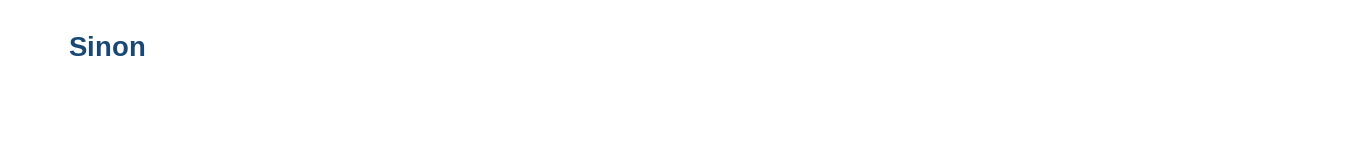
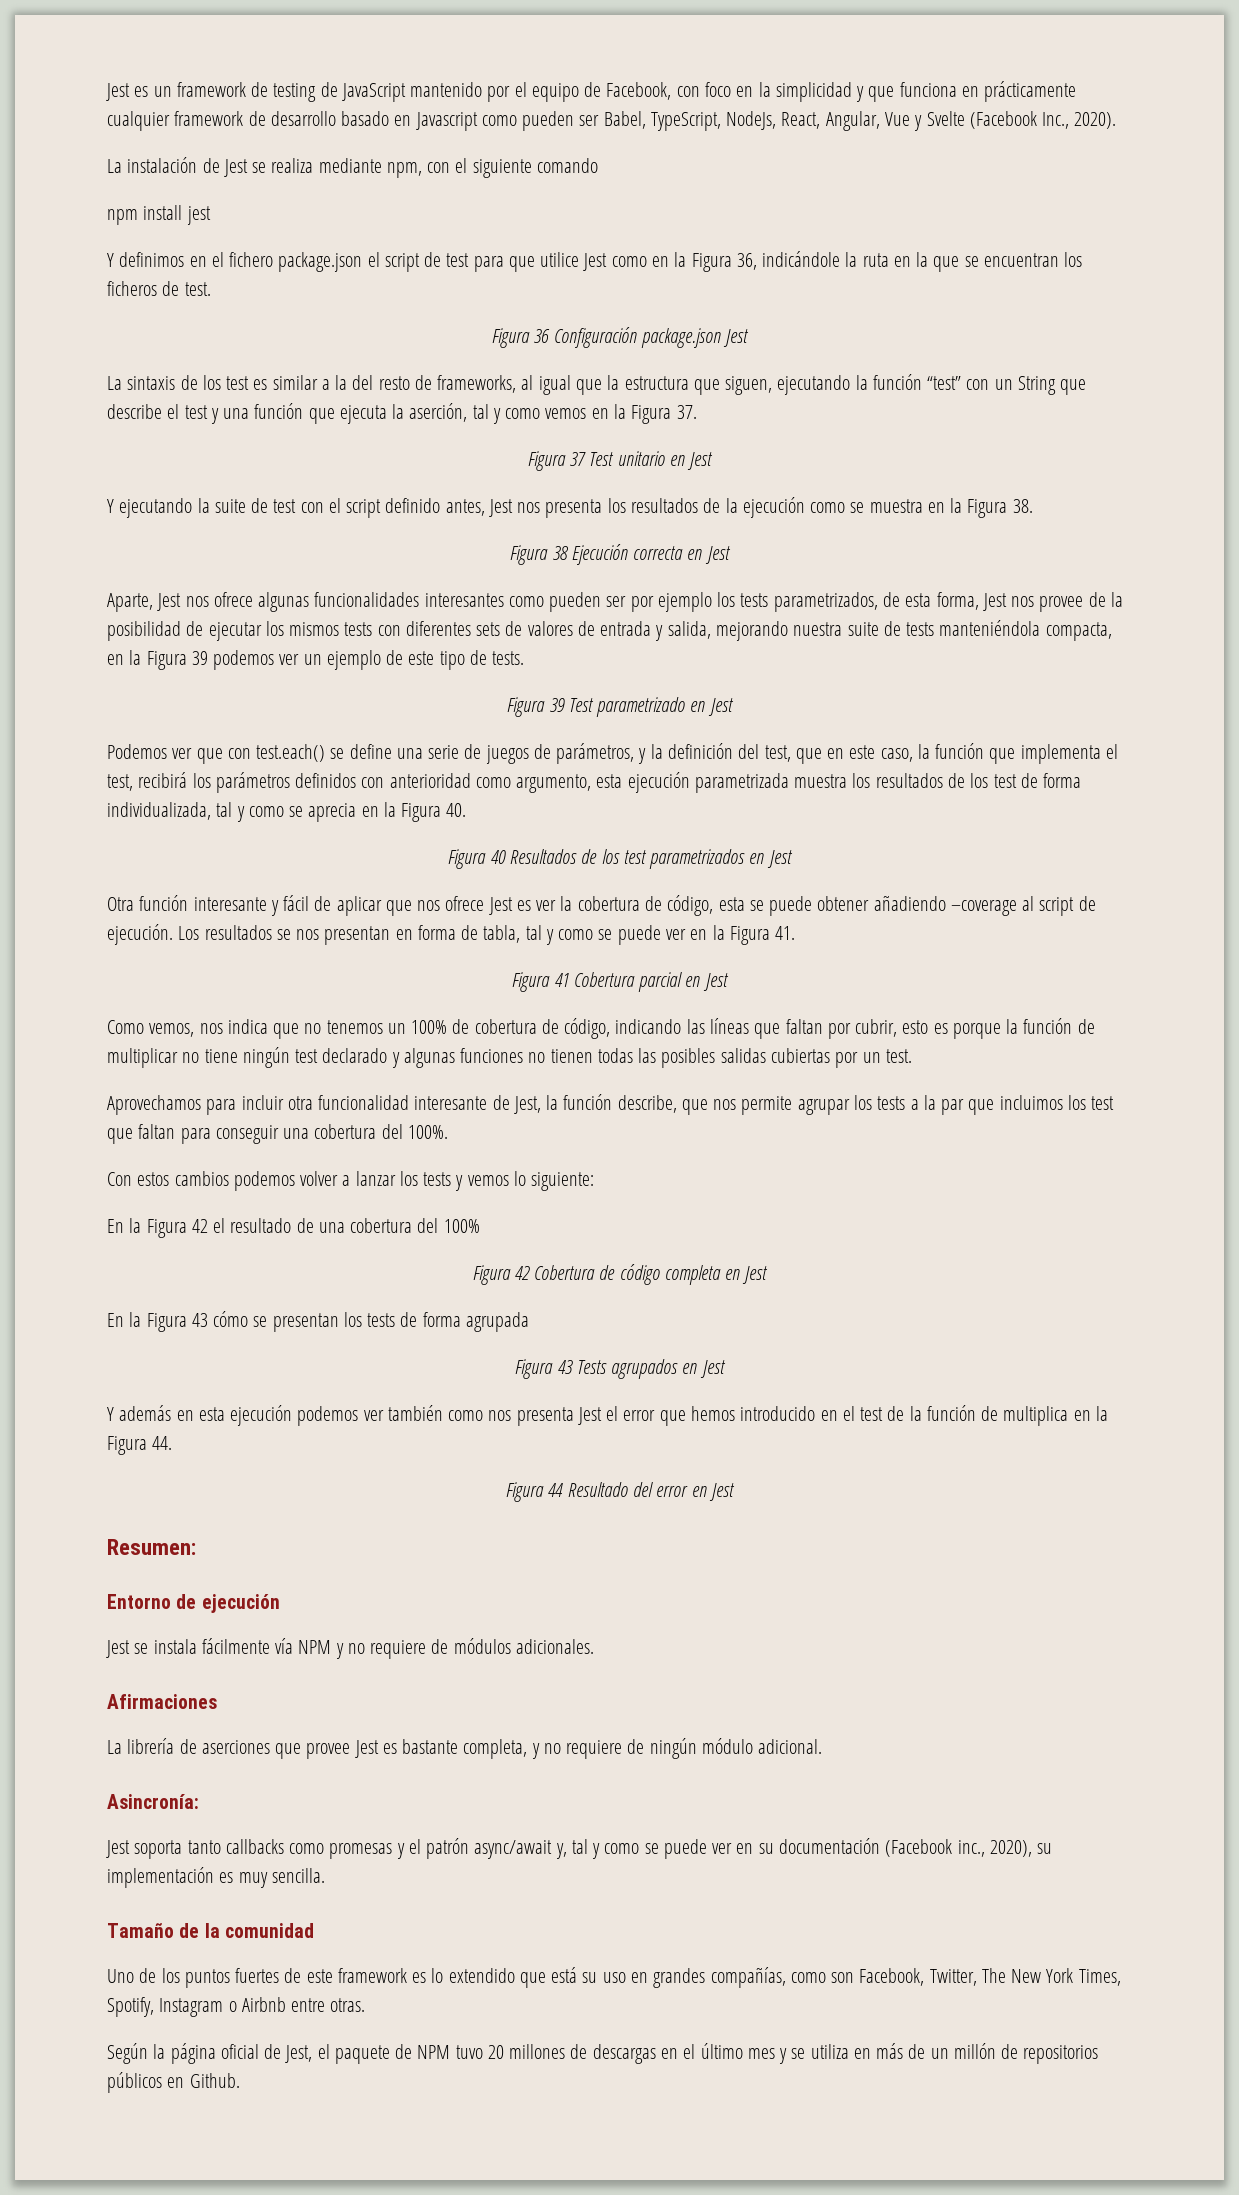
- Sinon
+ Jest es un framework de testing de JavaScript mantenido por el equipo de Facebook, con foco en la simplicidad y que funciona en prácticamente cualquier framework de desarrollo basado en Javascript como pueden ser Babel, TypeScript, NodeJs, React, Angular, Vue y Svelte (Facebook Inc., 2020).
+ La instalación de Jest se realiza mediante npm, con el siguiente comando
+ npm install jest
+ Y definimos en el fichero package.json el script de test para que utilice Jest como en la Figura 36, indicándole la ruta en la que se encuentran los ficheros de test.
+ Figura 36 Configuración package.json Jest
+ La sintaxis de los test es similar a la del resto de frameworks, al igual que la estructura que siguen, ejecutando la función “test” con un String que describe el test y una función que ejecuta la aserción, tal y como vemos en la Figura 37.
+ Figura 37 Test unitario en Jest
+ Y ejecutando la suite de test con el script definido antes, Jest nos presenta los resultados de la ejecución como se muestra en la Figura 38.
+ Figura 38 Ejecución correcta en Jest
+ Aparte, Jest nos ofrece algunas funcionalidades interesantes como pueden ser por ejemplo los tests parametrizados, de esta forma, Jest nos provee de la posibilidad de ejecutar los mismos tests con diferentes sets de valores de entrada y salida, mejorando nuestra suite de tests manteniéndola compacta, en la Figura 39 podemos ver un ejemplo de este tipo de tests.
+ Figura 39 Test parametrizado en Jest
+ Podemos ver que con test.each() se define una serie de juegos de parámetros, y la definición del test, que en este caso, la función que implementa el test, recibirá los parámetros definidos con anterioridad como argumento, esta ejecución parametrizada muestra los resultados de los test de forma individualizada, tal y como se aprecia en la Figura 40.
+ Figura 40 Resultados de los test parametrizados en Jest
+ Otra función interesante y fácil de aplicar que nos ofrece Jest es ver la cobertura de código, esta se puede obtener añadiendo –coverage al script de ejecución. Los resultados se nos presentan en forma de tabla, tal y como se puede ver en la Figura 41.
+ Figura 41 Cobertura parcial en Jest
+ Como vemos, nos indica que no tenemos un 100% de cobertura de código, indicando las líneas que faltan por cubrir, esto es porque la función de multiplicar no tiene ningún test declarado y algunas funciones no tienen todas las posibles salidas cubiertas por un test.
+ Aprovechamos para incluir otra funcionalidad interesante de Jest, la función describe, que nos permite agrupar los tests a la par que incluimos los test que faltan para conseguir una cobertura del 100%.
+ Con estos cambios podemos volver a lanzar los tests y vemos lo siguiente:
+ En la Figura 42 el resultado de una cobertura del 100%
+ Figura 42 Cobertura de código completa en Jest
+ En la Figura 43 cómo se presentan los tests de forma agrupada
+ Figura 43 Tests agrupados en Jest
+ Y además en esta ejecución podemos ver también como nos presenta Jest el error que hemos introducido en el test de la función de multiplica en la Figura 44.
+ Figura 44 Resultado del error en Jest
+ Resumen:
+ Entorno de ejecución
+ Jest se instala fácilmente vía NPM y no requiere de módulos adicionales.
+ Afirmaciones
+ La librería de aserciones que provee Jest es bastante completa, y no requiere de ningún módulo adicional.
+ Asincronía:
+ Jest soporta tanto callbacks como promesas y el patrón async/await y, tal y como se puede ver en su documentación (Facebook inc., 2020), su implementación es muy sencilla.
+ Tamaño de la comunidad
+ Uno de los puntos fuertes de este framework es lo extendido que está su uso en grandes compañías, como son Facebook, Twitter, The New York Times, Spotify, Instagram o Airbnb entre otras.
+ Según la página oficial de Jest, el paquete de NPM tuvo 20 millones de descargas en el último mes y se utiliza en más de un millón de repositorios públicos en Github.

